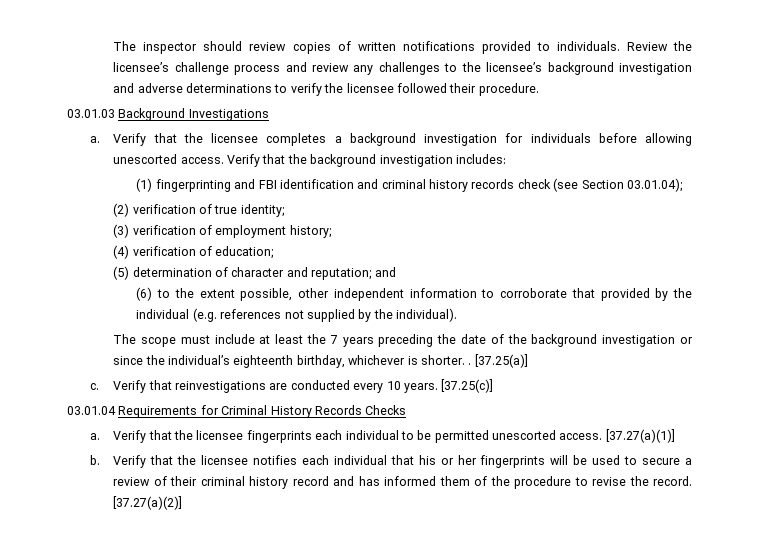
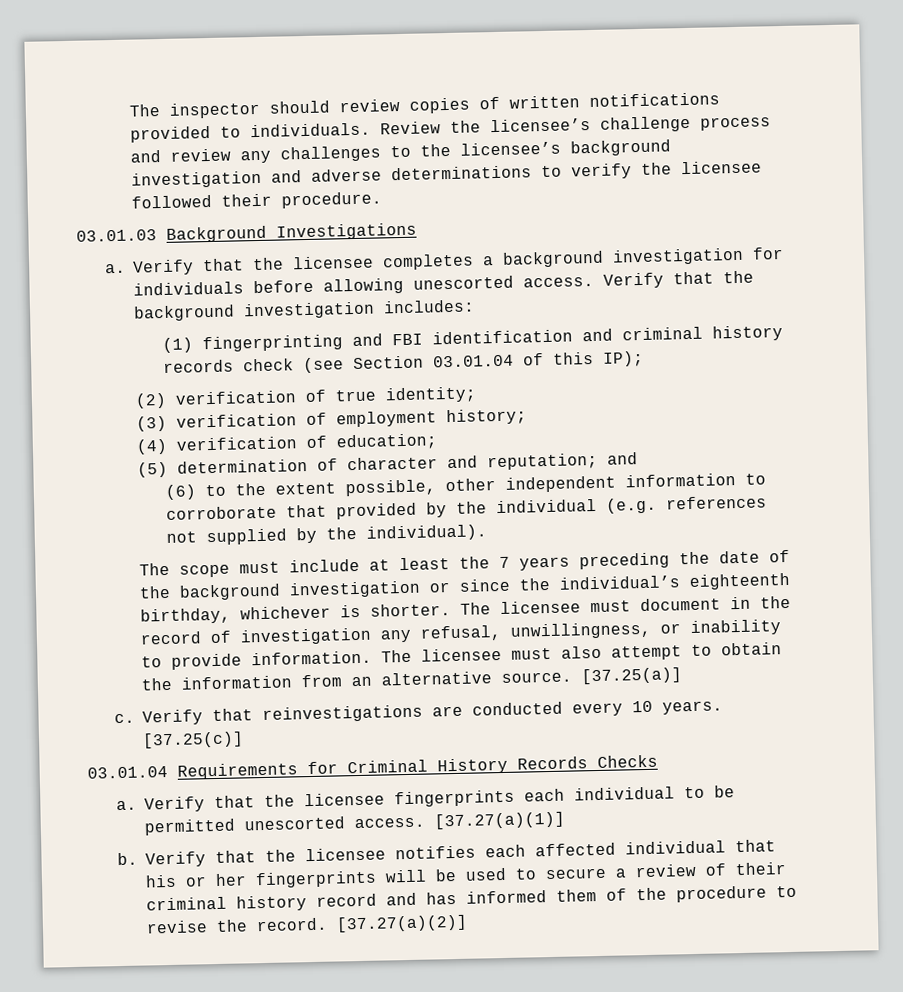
- (1) fingerprinting and FBI identification and criminal history records check (see Section 03.01.04);
+ (1) fingerprinting and FBI identification and criminal history records check (see Section 03.01.04 of this IP);
- The scope must include at least the 7 years preceding the date of the background investigation or since the individual’s eighteenth birthday, whichever is shorter. .
+ The scope must include at least the 7 years preceding the date of the background investigation or since the individual’s eighteenth birthday, whichever is shorter. The licensee must document in the record of investigation any refusal, unwillingness, or inability to provide information. The licensee must also attempt to obtain the information from an alternative source.
- Verify that the licensee notifies each individual that his or her fingerprints will be used to secure a review of their criminal history record and has informed them of the procedure to revise the record.
+ Verify that the licensee notifies each affected individual that his or her fingerprints will be used to secure a review of their criminal history record and has informed them of the procedure to revise the record.

